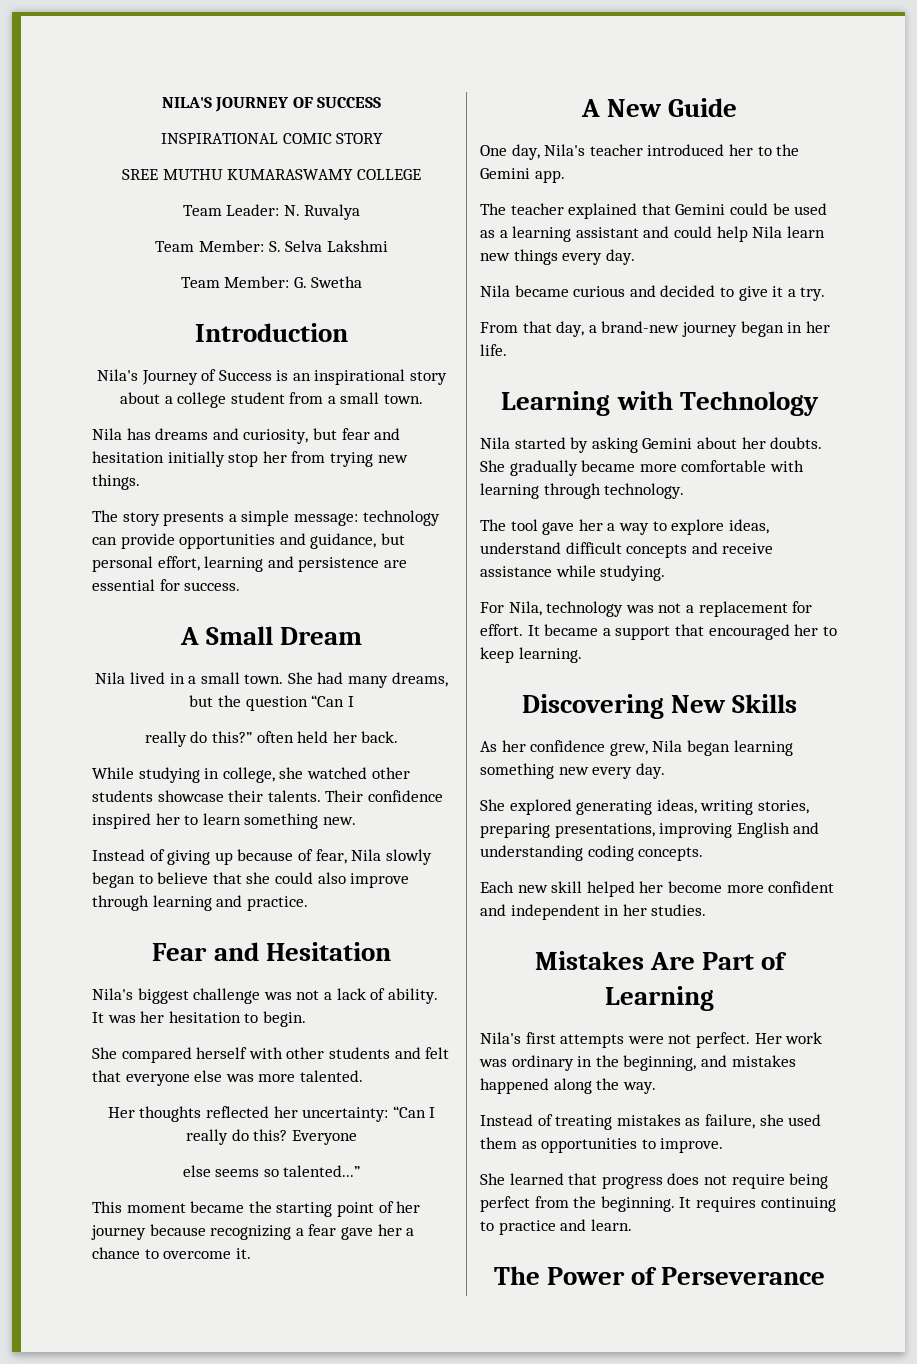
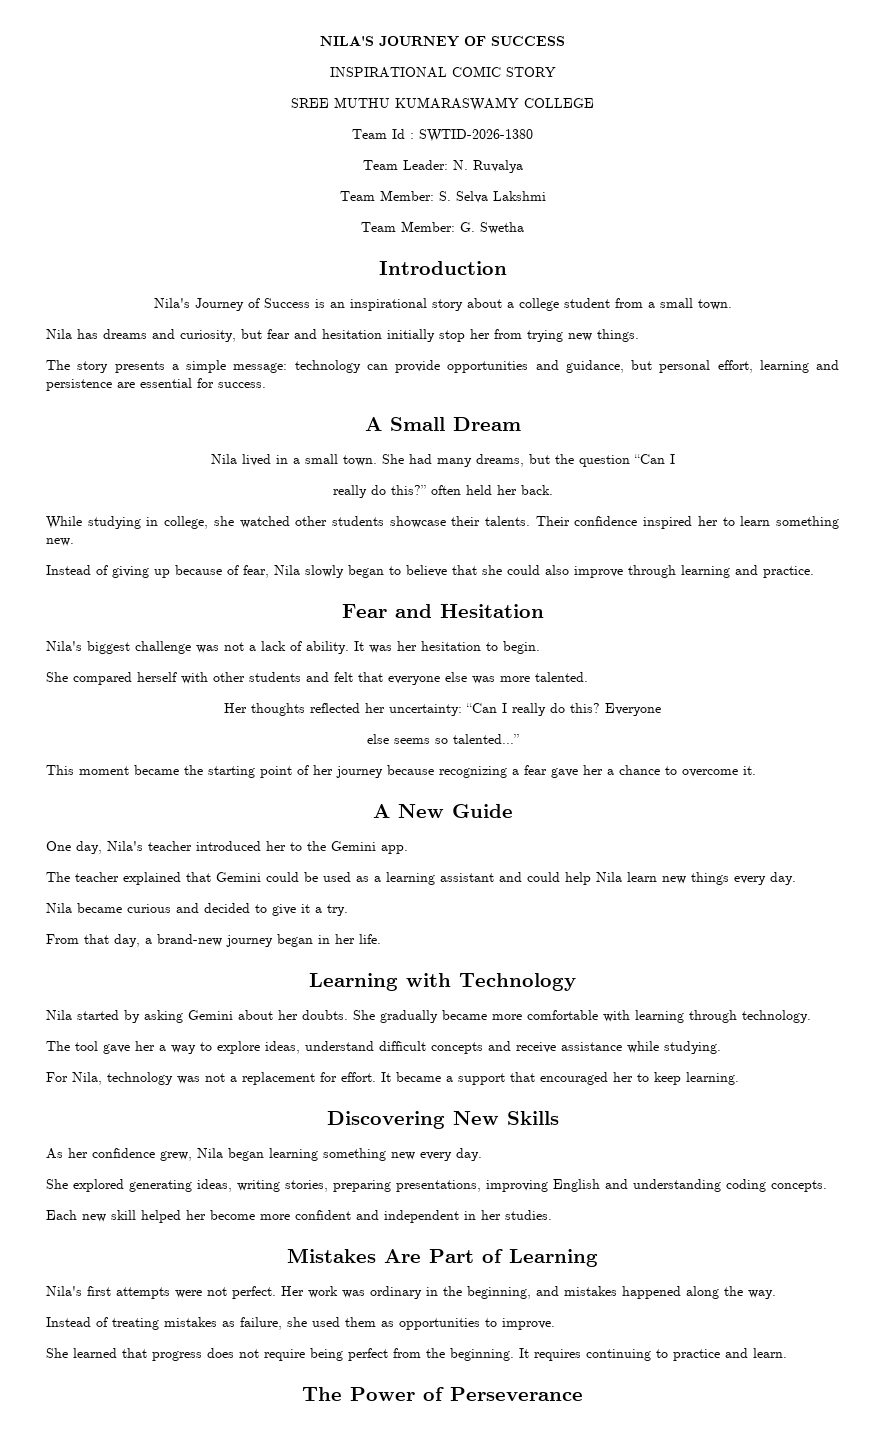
+ Team Id : SWTID-2026-1380

